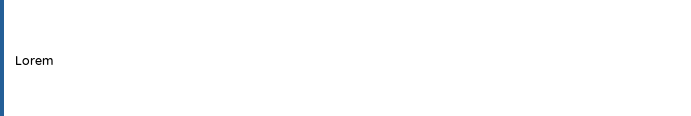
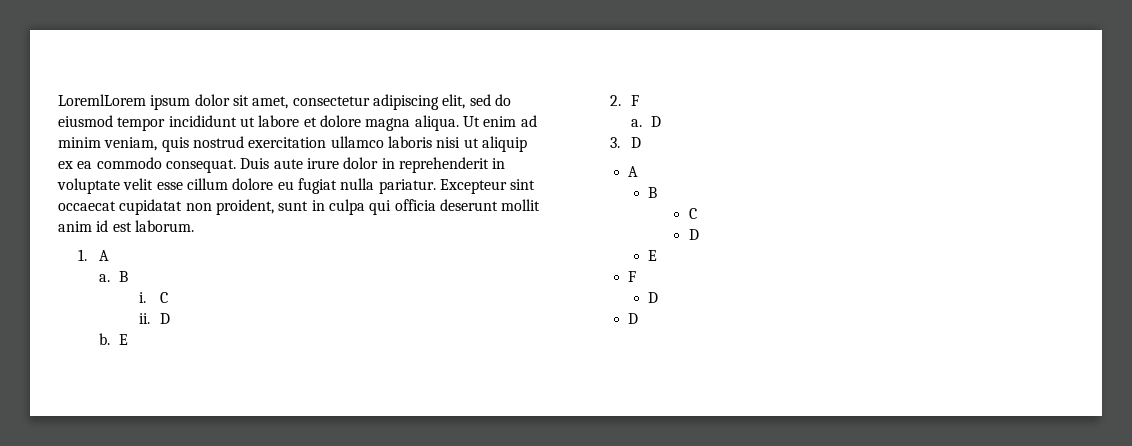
- Lorem
+ LoremlLorem ipsum dolor sit amet, consectetur adipiscing elit, sed do eiusmod tempor incididunt ut labore et dolore magna aliqua. Ut enim ad minim veniam, quis nostrud exercitation ullamco laboris nisi ut aliquip ex ea commodo consequat. Duis aute irure dolor in reprehenderit in voluptate velit esse cillum dolore eu fugiat nulla pariatur. Excepteur sint occaecat cupidatat non proident, sunt in culpa qui officia deserunt mollit anim id est laborum.
+ 1. A
+ a. B
+ i. C
+ ii. D
+ b. E
+ 2. F
+ a. D
+ 3. D
+ A
+ B
+ C
+ D
+ E
+ F
+ D
+ D

